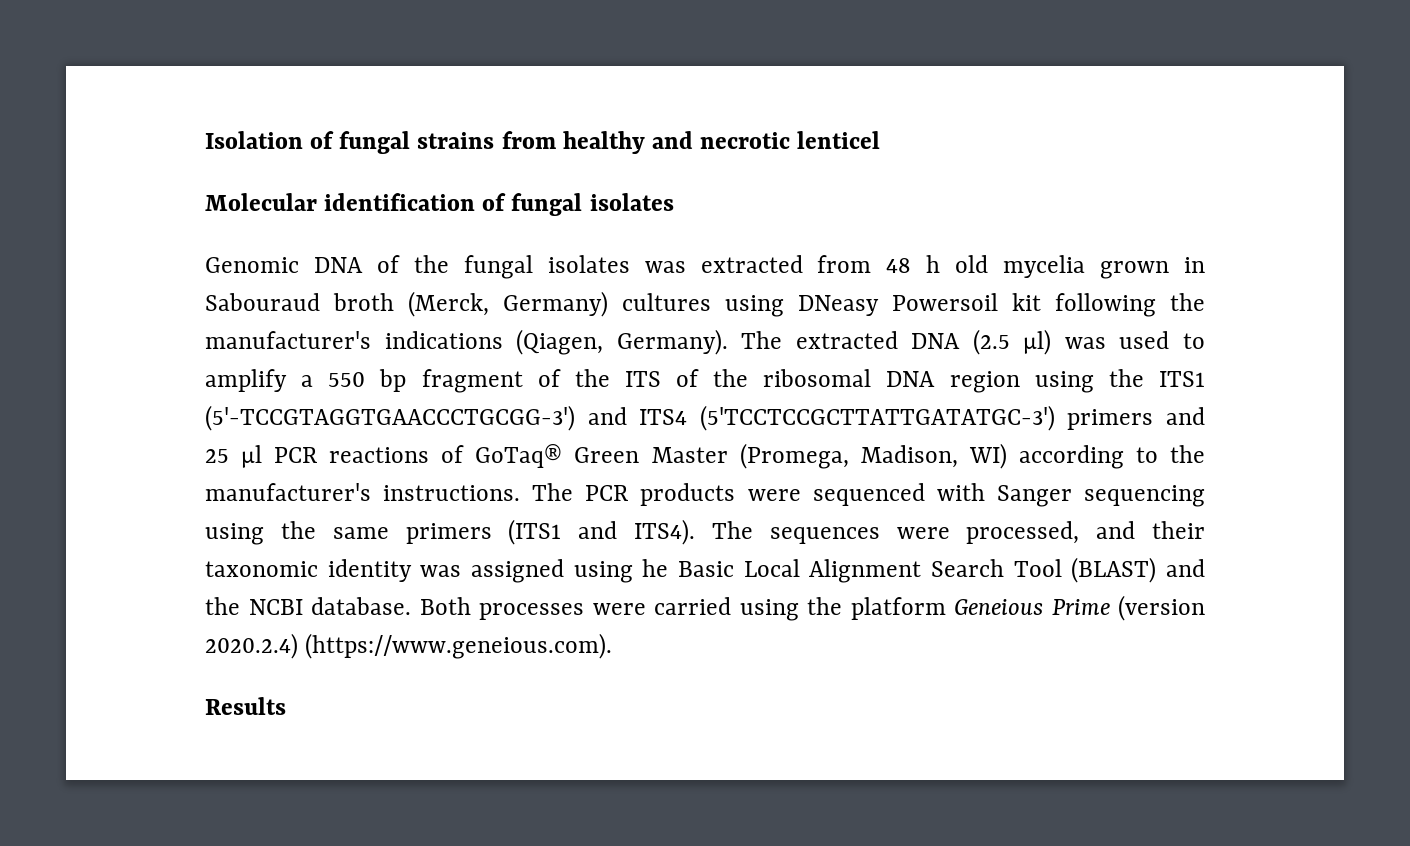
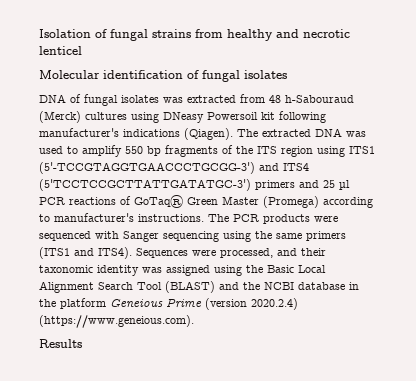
- Genomic DNA of the fungal isolates was extracted from 48 h old mycelia grown in Sabouraud broth (Merck, Germany) cultures using DNeasy Powersoil kit following the manufacturer's indications (Qiagen, Germany).
+ DNA of fungal isolates was extracted from 48 h-Sabouraud (Merck) cultures using DNeasy Powersoil kit following manufacturer's indications (Qiagen).
- The extracted DNA (2.5 µl) was used to amplify a 550 bp fragment of the ITS of the ribosomal DNA region using the ITS1 (5'-TCCGTAGGTGAACCCTGCGG-3') and ITS4 (5'TCCTCCGCTTATTGATATGC-3') primers and 25 µl PCR reactions of GoTaq® Green Master (Promega, Madison, WI) according to the manufacturer's instructions.
+ The extracted DNA was used to amplify 550 bp fragments of the ITS region using ITS1 (5'-TCCGTAGGTGAACCCTGCGG-3') and ITS4 (5'TCCTCCGCTTATTGATATGC-3') primers and 25 µl PCR reactions of GoTaq® Green Master (Promega) according to manufacturer's instructions.
- The sequences were processed, and their taxonomic identity was assigned using he Basic Local Alignment Search Tool (BLAST) and the NCBI database. Both processes were carried using the platform Geneious Prime (version 2020.2.4) (https://www.geneious.com).
+ Sequences were processed, and their taxonomic identity was assigned using the Basic Local Alignment Search Tool (BLAST) and the NCBI database in the platform Geneious Prime (version 2020.2.4) (https://www.geneious.com).

